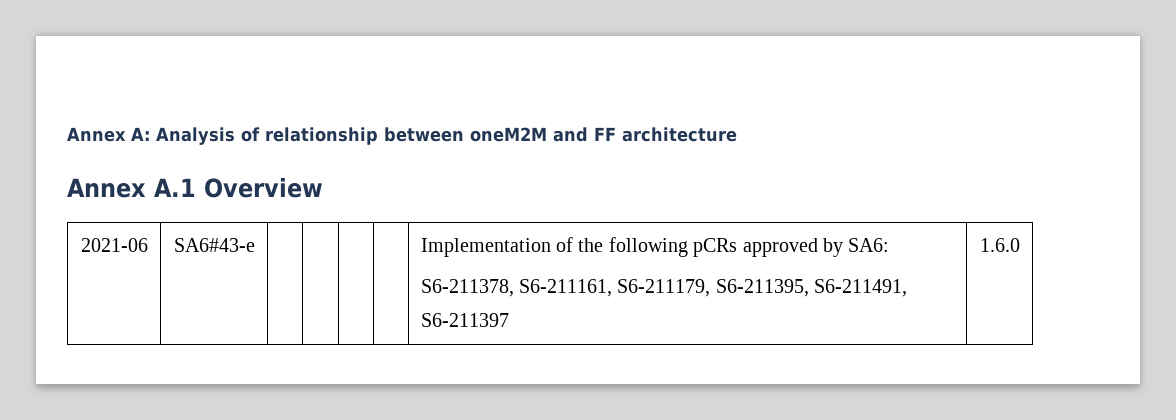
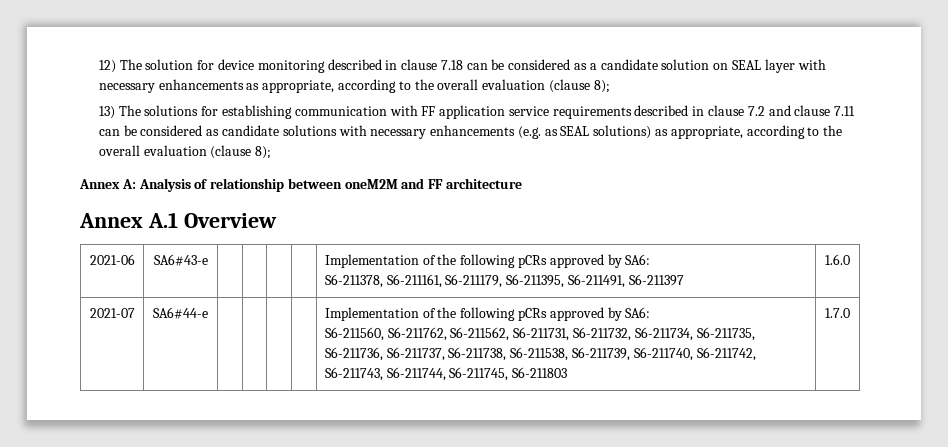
+ 12) The solution for device monitoring described in clause 7.18 can be considered as a candidate solution on SEAL layer with necessary enhancements as appropriate, according to the overall evaluation (clause 8);
+ 13) The solutions for establishing communication with FF application service requirements described in clause 7.2 and clause 7.11 can be considered as candidate solutions with necessary enhancements (e.g. as SEAL solutions) as appropriate, according to the overall evaluation (clause 8);
+ 2021-07 | SA6#44-e | | | | | Implementation of the following pCRs approved by SA6:
+ S6-211560, S6-211762, S6-211562, S6-211731, S6-211732, S6-211734, S6-211735, S6-211736, S6-211737, S6-211738, S6-211538, S6-211739, S6-211740, S6-211742, S6-211743, S6-211744, S6-211745, S6-211803 | 1.7.0

